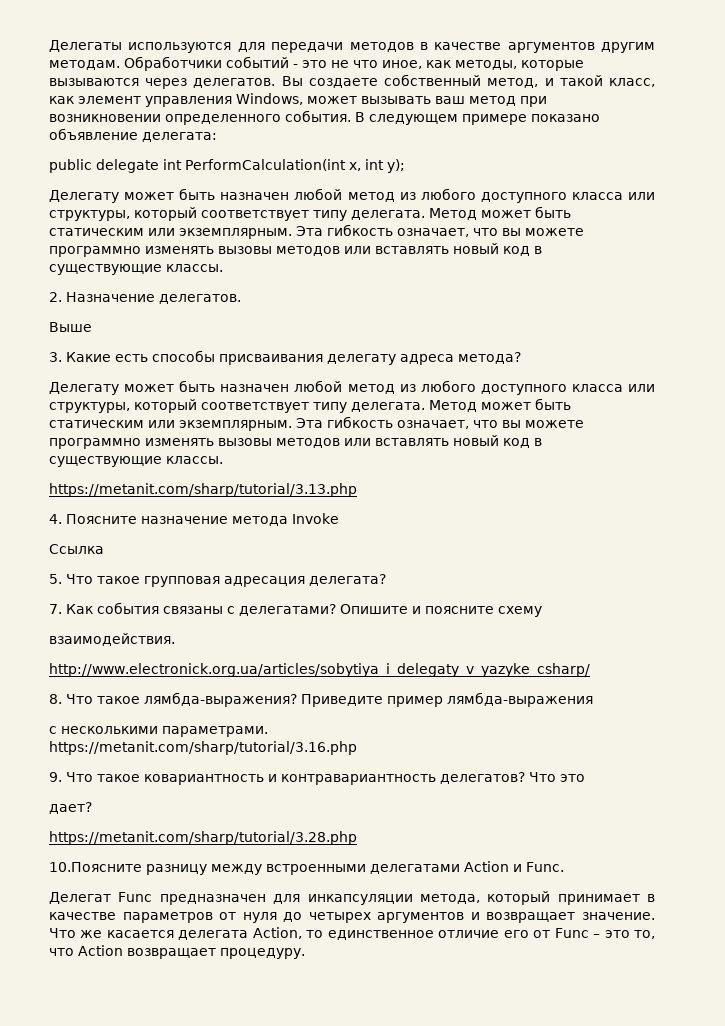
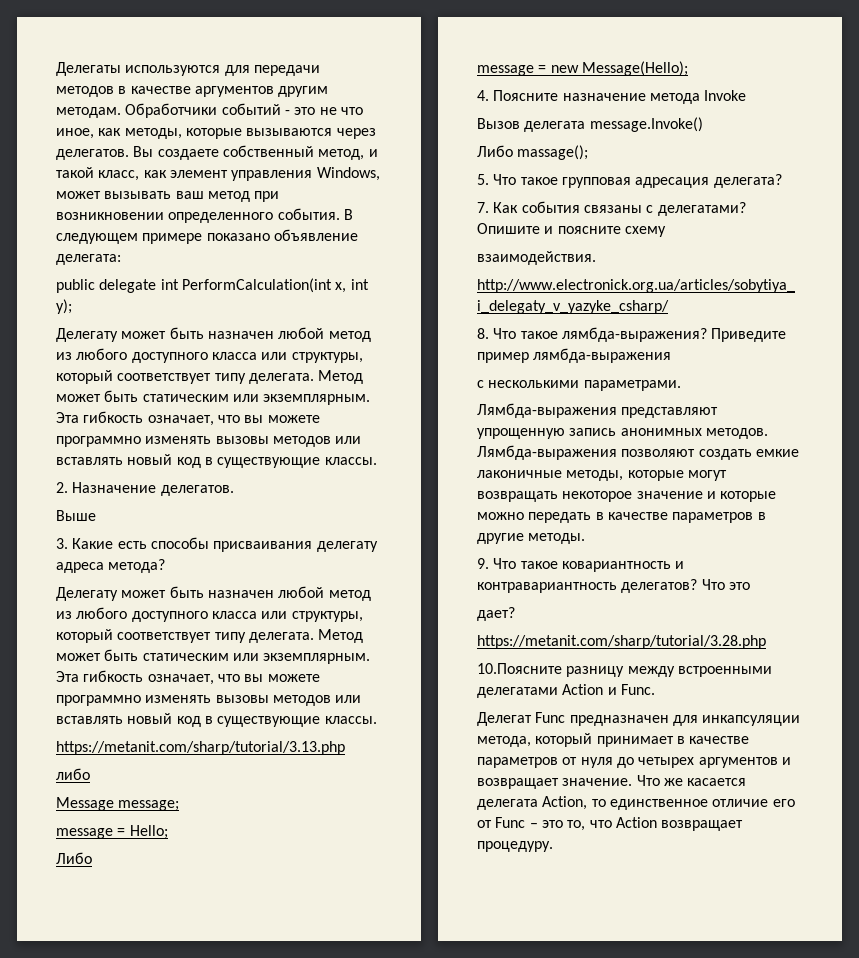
+ либо
+ Message message;
+ message = Hello;
+ Либо
+ message = new Message(Hello);
- Ссылка
+ Вызов делегата message.Invoke()
+ Либо massage();
- https://metanit.com/sharp/tutorial/3.16.php
+ Лямбда-выражения представляют упрощенную запись анонимных методов. Лямбда-выражения позволяют создать емкие лаконичные методы, которые могут возвращать некоторое значение и которые можно передать в качестве параметров в другие методы.

